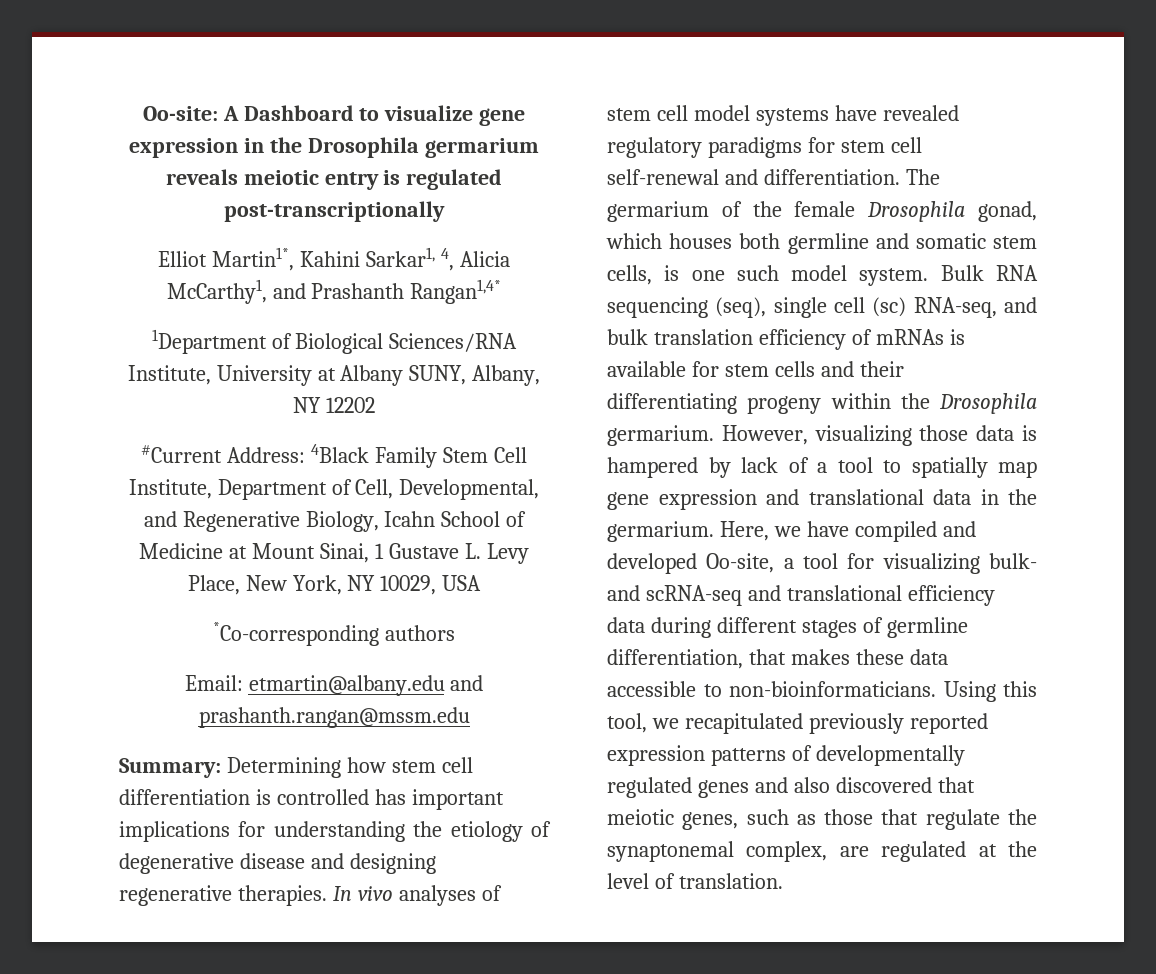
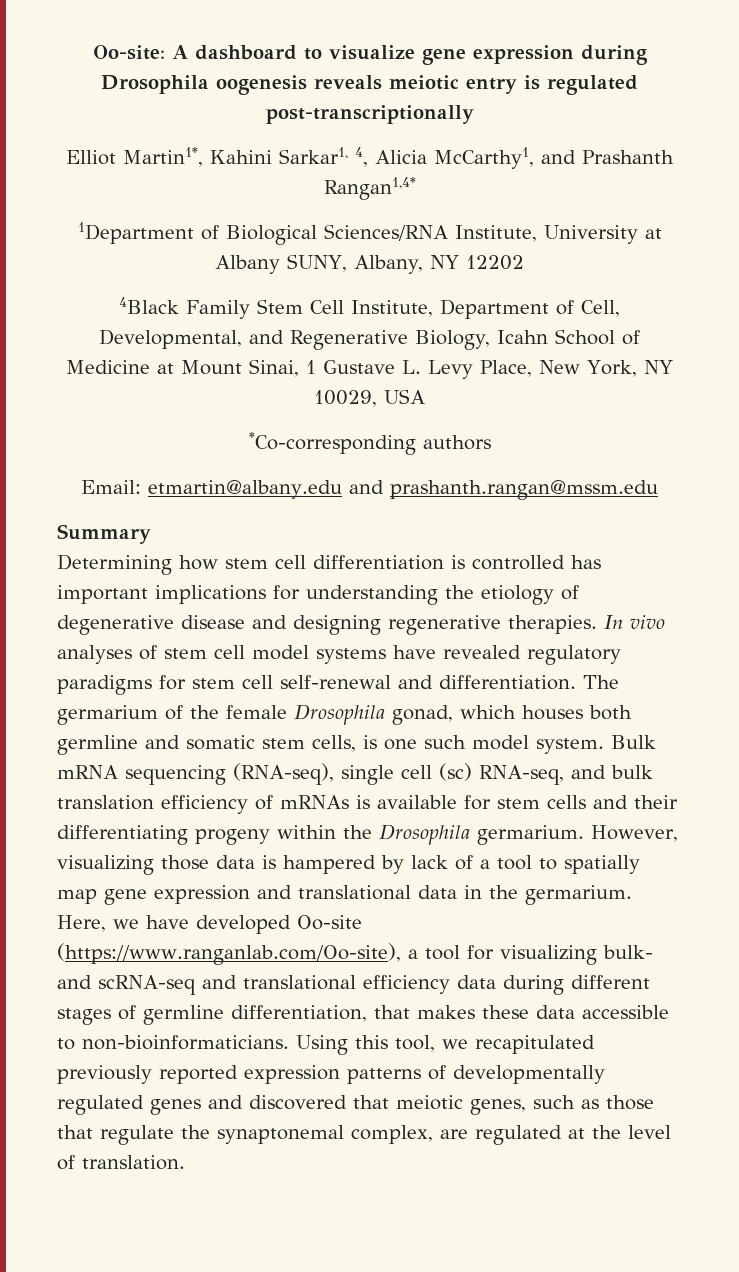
- Oo-site: A Dashboard to visualize gene expression in the Drosophila germarium reveals meiotic entry is regulated post-transcriptionally
+ Oo-site: A dashboard to visualize gene expression during Drosophila oogenesis reveals meiotic entry is regulated post-transcriptionally
- #Current Address: 4Black Family Stem Cell Institute, Department of Cell, Developmental, and Regenerative Biology, Icahn School of Medicine at Mount Sinai, 1 Gustave L. Levy Place, New York, NY 10029, USA
+ 4Black Family Stem Cell Institute, Department of Cell, Developmental, and Regenerative Biology, Icahn School of Medicine at Mount Sinai, 1 Gustave L. Levy Place, New York, NY 10029, USA
- Summary: Determining how stem cell differentiation is controlled has important implications for understanding the etiology of degenerative disease and designing regenerative therapies.
+ Summary
+ Determining how stem cell differentiation is controlled has important implications for understanding the etiology of degenerative disease and designing regenerative therapies.
- Bulk RNA sequencing (seq), single cell (sc) RNA-seq, and bulk translation efficiency of mRNAs is available for stem cells and their differentiating progeny within the Drosophila germarium.
+ Bulk mRNA sequencing (RNA-seq), single cell (sc) RNA-seq, and bulk translation efficiency of mRNAs is available for stem cells and their differentiating progeny within the Drosophila germarium.
- Here, we have compiled and developed Oo-site, a tool for visualizing bulk- and scRNA-seq and translational efficiency data during different stages of germline differentiation, that makes these data accessible to non-bioinformaticians.
+ Here, we have developed Oo-site (https://www.ranganlab.com/Oo-site), a tool for visualizing bulk- and scRNA-seq and translational efficiency data during different stages of germline differentiation, that makes these data accessible to non-bioinformaticians.
- Using this tool, we recapitulated previously reported expression patterns of developmentally regulated genes and also discovered that meiotic genes, such as those that regulate the synaptonemal complex, are regulated at the level of translation.
+ Using this tool, we recapitulated previously reported expression patterns of developmentally regulated genes and discovered that meiotic genes, such as those that regulate the synaptonemal complex, are regulated at the level of translation.

